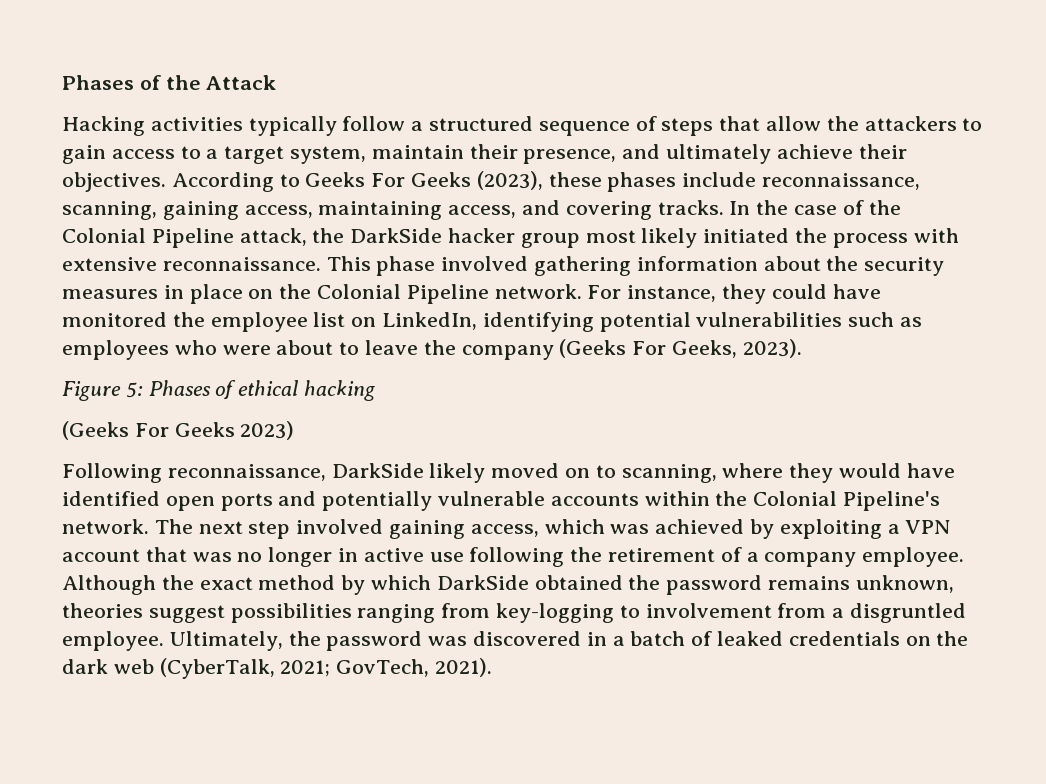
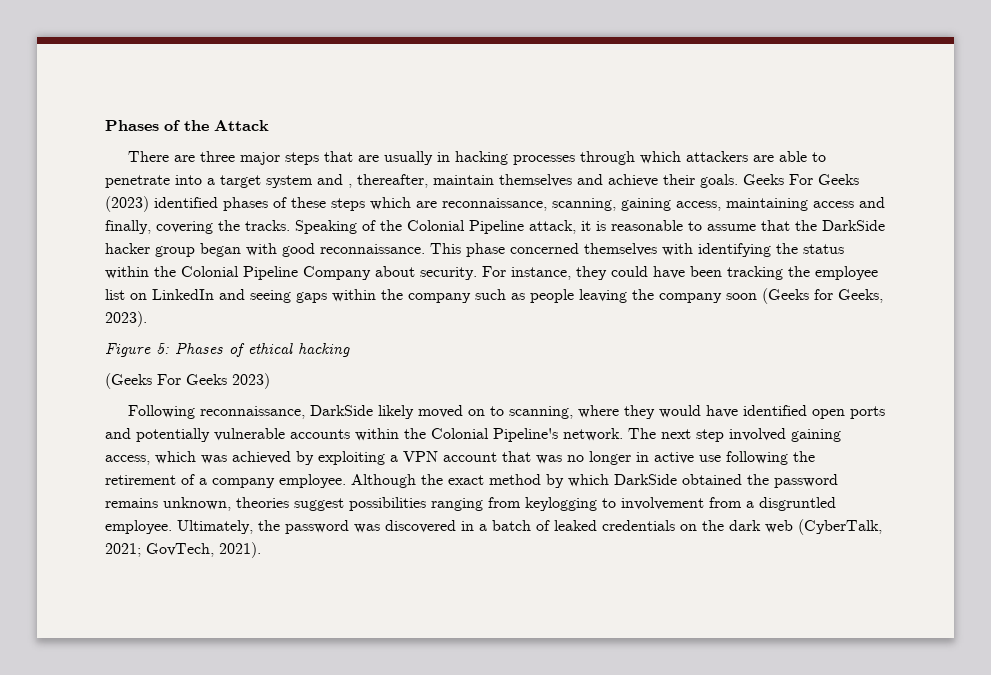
- Hacking activities typically follow a structured sequence of steps that allow the attackers to gain access to a target system, maintain their presence, and ultimately achieve their objectives. According to Geeks For Geeks (2023), these phases include reconnaissance, scanning, gaining access, maintaining access, and covering tracks. In the case of the Colonial Pipeline attack, the DarkSide hacker group most likely initiated the process with extensive reconnaissance. This phase involved gathering information about the security measures in place on the Colonial Pipeline network.
+ There are three major steps that are usually in hacking processes through which attackers are able to penetrate into a target system and , thereafter, maintain themselves and achieve their goals. Geeks For Geeks (2023) identified phases of these steps which are reconnaissance, scanning, gaining access, maintaining access and finally, covering the tracks. Speaking of the Colonial Pipeline attack, it is reasonable to assume that the DarkSide hacker group began with good reconnaissance. This phase concerned themselves with identifying the status within the Colonial Pipeline Company about security.
- For instance, they could have monitored the employee list on LinkedIn, identifying potential vulnerabilities such as employees who were about to leave the company (Geeks For Geeks, 2023).
+ For instance, they could have been tracking the employee list on LinkedIn and seeing gaps within the company such as people leaving the company soon (Geeks for Geeks, 2023).
- Although the exact method by which DarkSide obtained the password remains unknown, theories suggest possibilities ranging from key-logging to involvement from a disgruntled employee.
+ Although the exact method by which DarkSide obtained the password remains unknown, theories suggest possibilities ranging from keylogging to involvement from a disgruntled employee.

